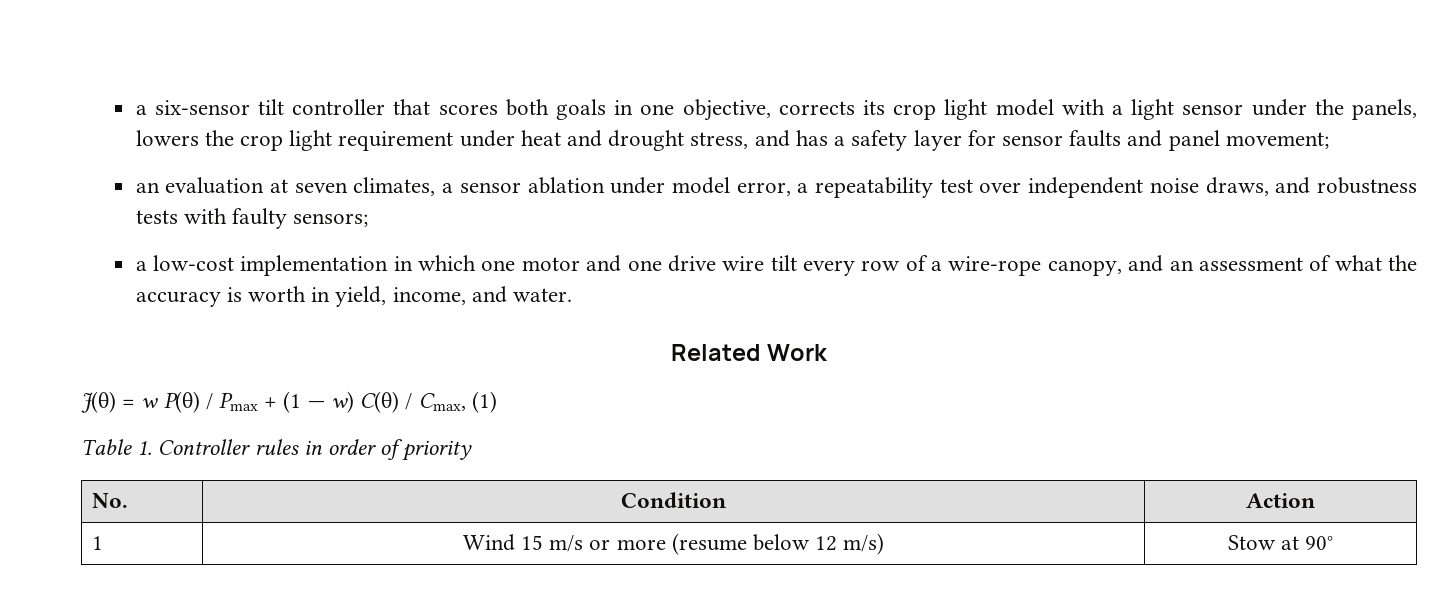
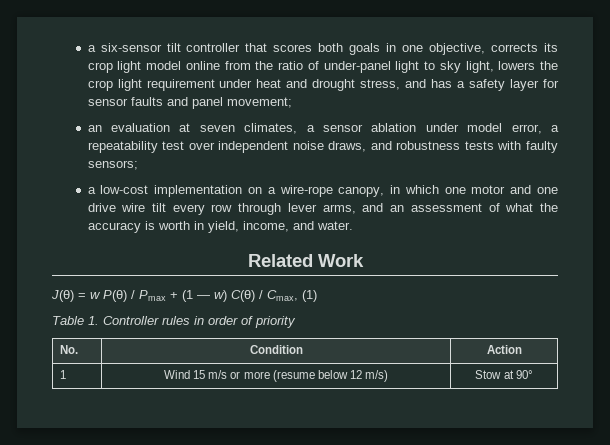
- a six-sensor tilt controller that scores both goals in one objective, corrects its crop light model with a light sensor under the panels, lowers the crop light requirement under heat and drought stress, and has a safety layer for sensor faults and panel movement;
+ a six-sensor tilt controller that scores both goals in one objective, corrects its crop light model online from the ratio of under-panel light to sky light, lowers the crop light requirement under heat and drought stress, and has a safety layer for sensor faults and panel movement;
- a low-cost implementation in which one motor and one drive wire tilt every row of a wire-rope canopy, and an assessment of what the accuracy is worth in yield, income, and water.
+ a low-cost implementation on a wire-rope canopy, in which one motor and one drive wire tilt every row through lever arms, and an assessment of what the accuracy is worth in yield, income, and water.

